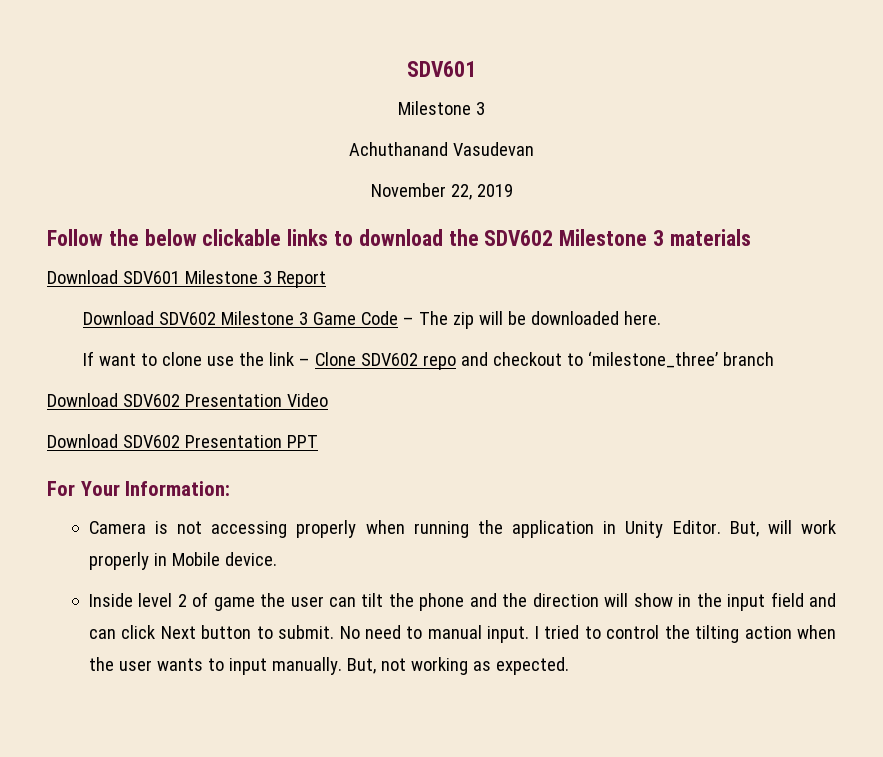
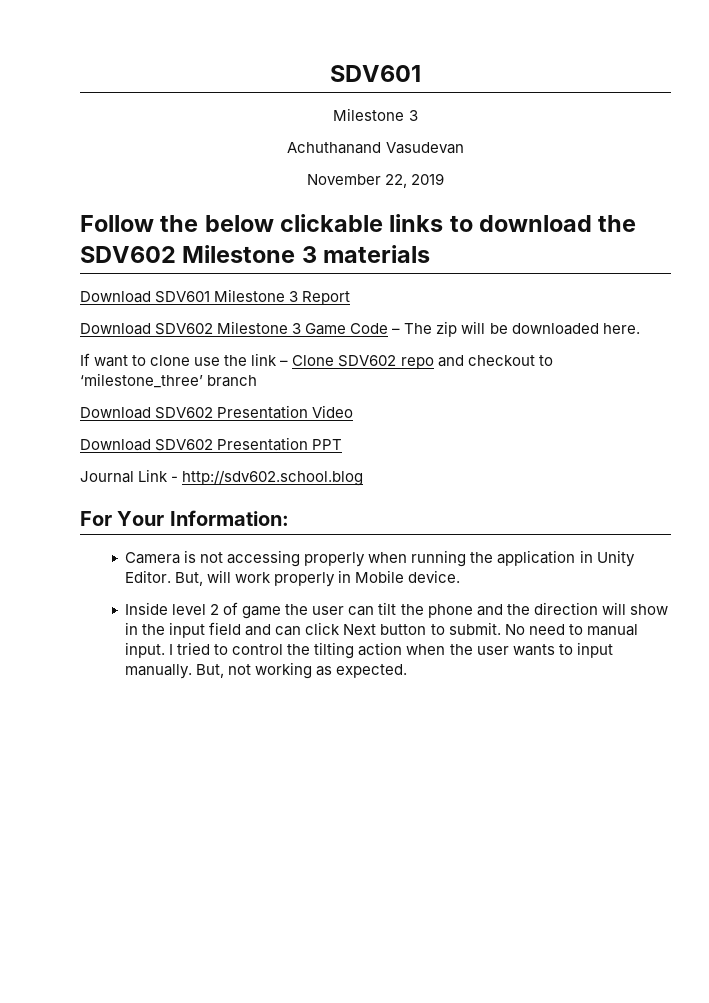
+ Journal Link - http://sdv602.school.blog

